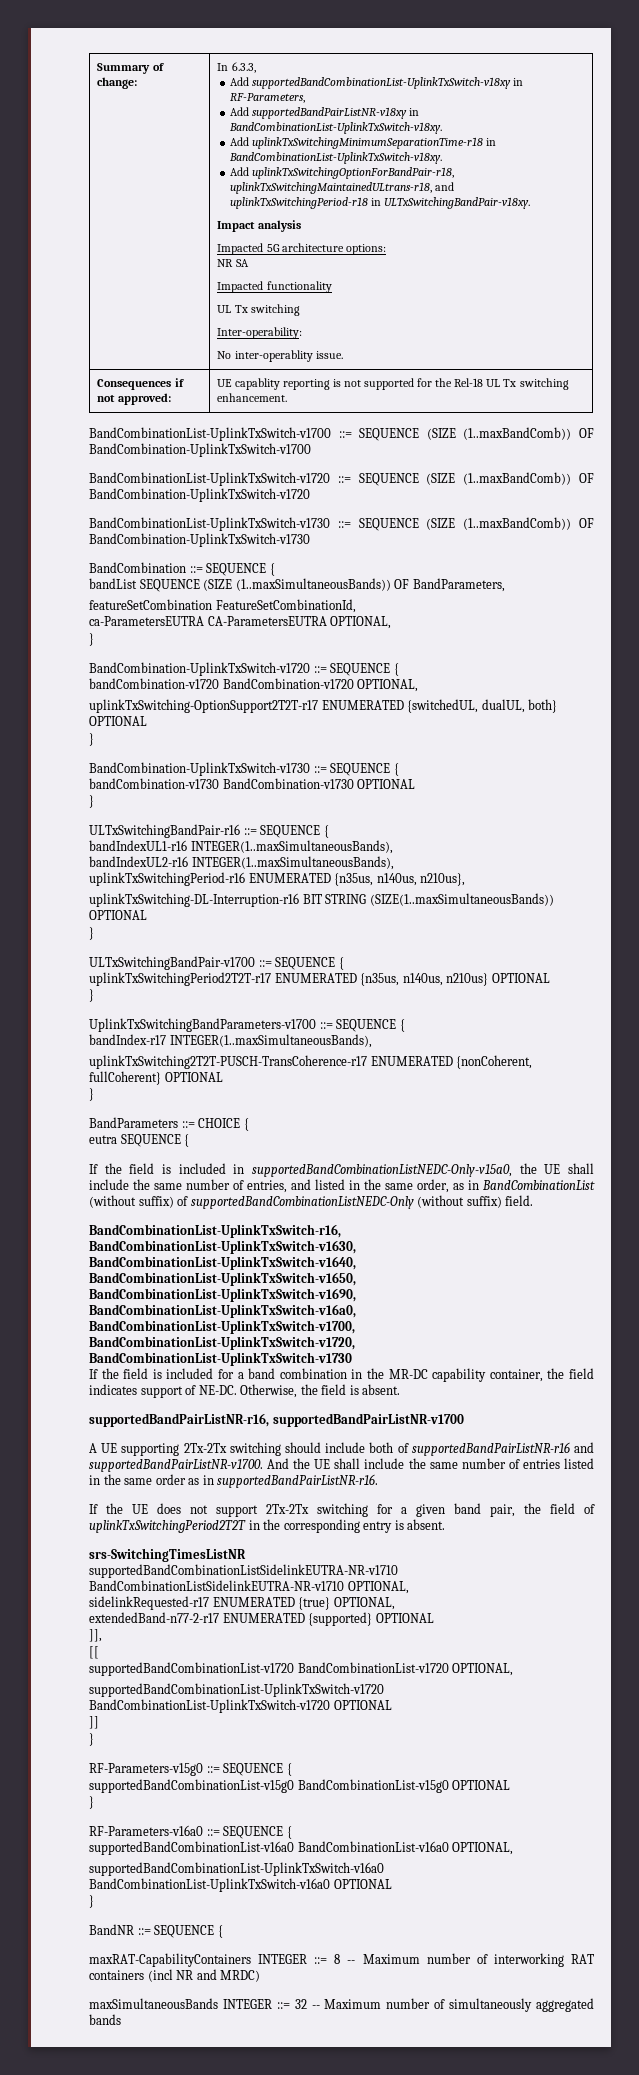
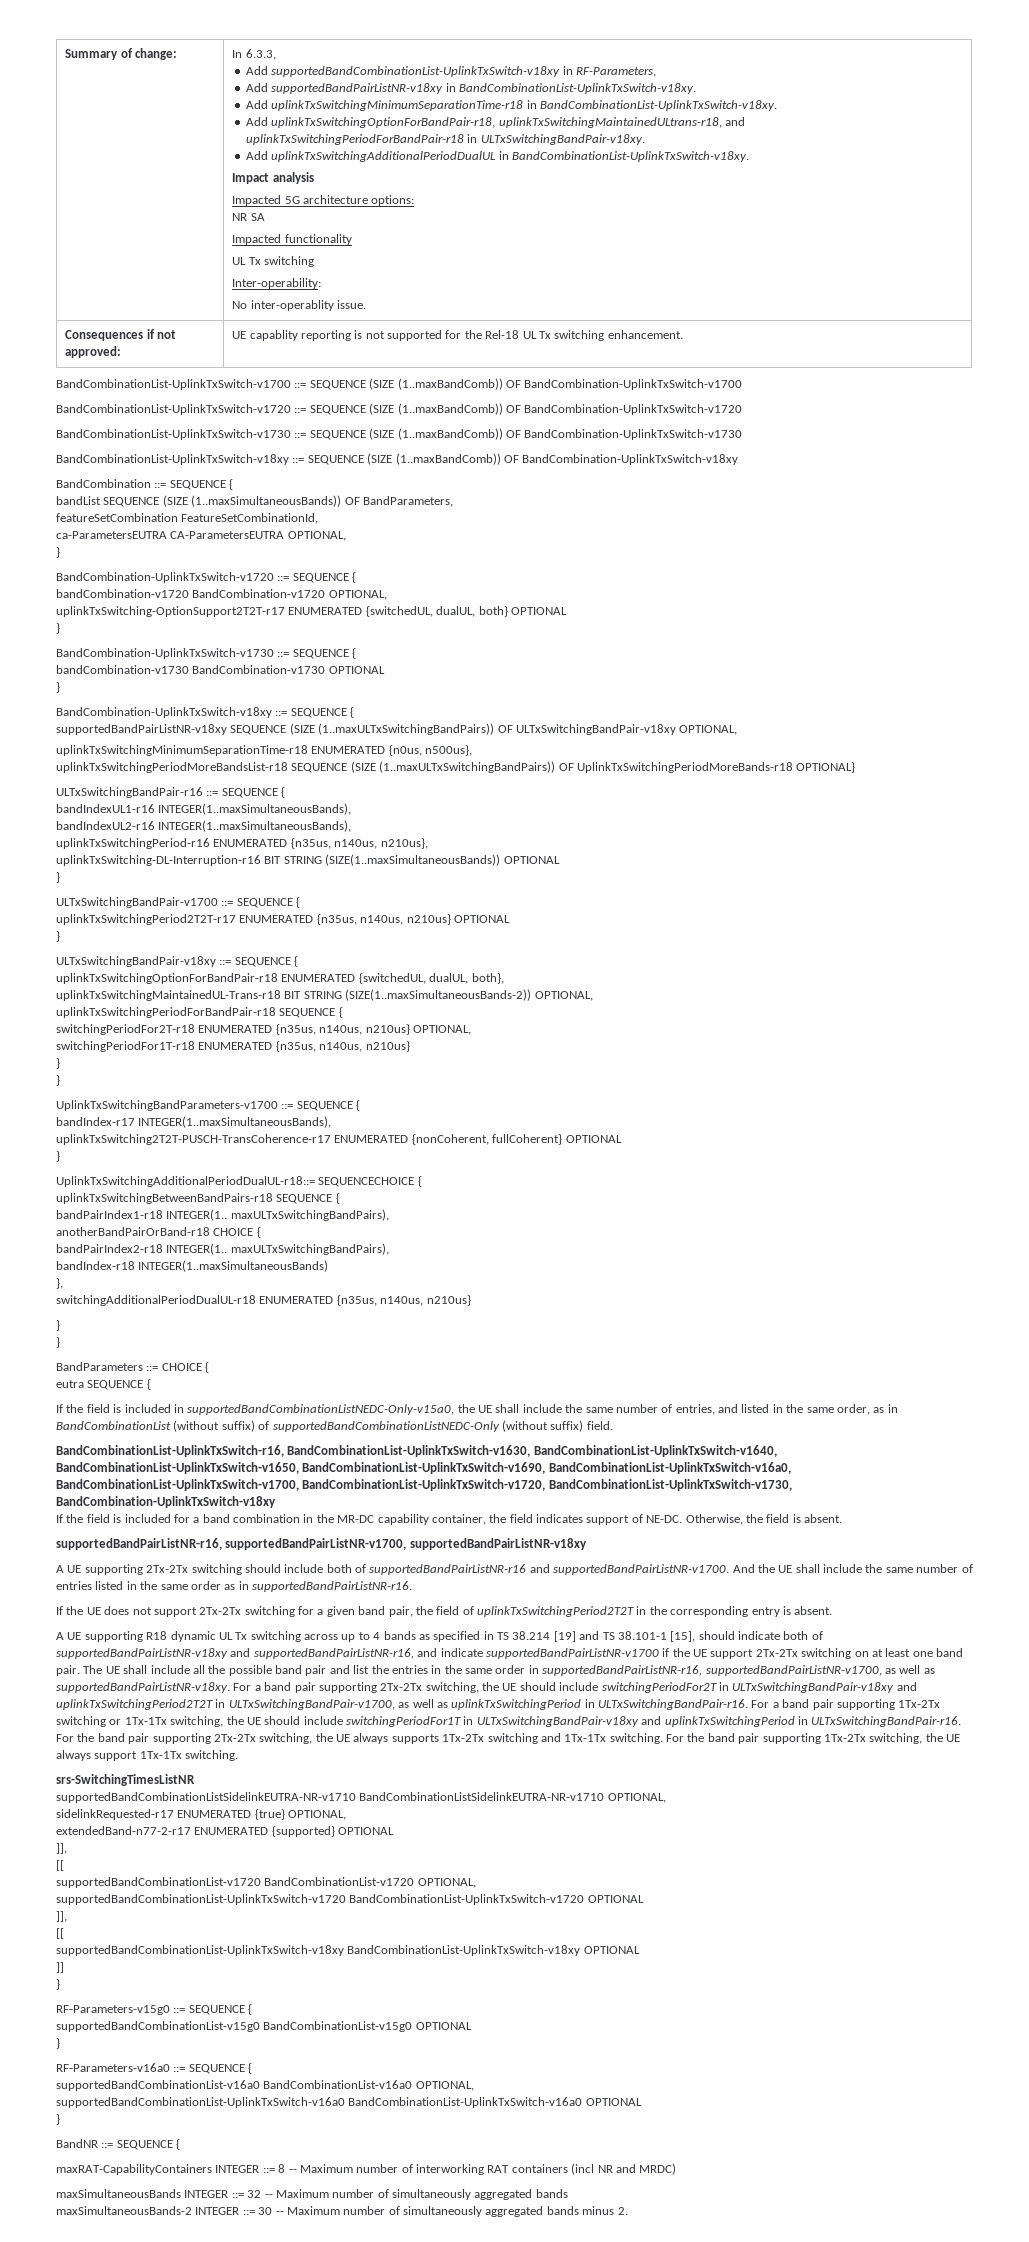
- Add uplinkTxSwitchingOptionForBandPair-r18, uplinkTxSwitchingMaintainedULtrans-r18, and uplinkTxSwitchingPeriod-r18 in ULTxSwitchingBandPair-v18xy.
+ Add uplinkTxSwitchingOptionForBandPair-r18, uplinkTxSwitchingMaintainedULtrans-r18, and uplinkTxSwitchingPeriodForBandPair-r18 in ULTxSwitchingBandPair-v18xy.
+ Add uplinkTxSwitchingAdditionalPeriodDualUL in BandCombinationList-UplinkTxSwitch-v18xy.
+ BandCombinationList-UplinkTxSwitch-v18xy ::= SEQUENCE (SIZE (1..maxBandComb)) OF BandCombination-UplinkTxSwitch-v18xy
+ BandCombination-UplinkTxSwitch-v18xy ::= SEQUENCE {
+ supportedBandPairListNR-v18xy SEQUENCE (SIZE (1..maxULTxSwitchingBandPairs)) OF ULTxSwitchingBandPair-v18xy OPTIONAL,
+ uplinkTxSwitchingMinimumSeparationTime-r18 ENUMERATED {n0us, n500us},
+ uplinkTxSwitchingPeriodMoreBandsList-r18 SEQUENCE (SIZE (1..maxULTxSwitchingBandPairs)) OF UplinkTxSwitchingPeriodMoreBands-r18 OPTIONAL}
+ ULTxSwitchingBandPair-v18xy ::= SEQUENCE {
+ uplinkTxSwitchingOptionForBandPair-r18 ENUMERATED {switchedUL, dualUL, both},
+ uplinkTxSwitchingMaintainedUL-Trans-r18 BIT STRING (SIZE(1..maxSimultaneousBands-2)) OPTIONAL,
+ uplinkTxSwitchingPeriodForBandPair-r18 SEQUENCE {
+ switchingPeriodFor2T-r18 ENUMERATED {n35us, n140us, n210us} OPTIONAL,
+ switchingPeriodFor1T-r18 ENUMERATED {n35us, n140us, n210us}
+ }
+ }
+ UplinkTxSwitchingAdditionalPeriodDualUL-r18::= SEQUENCECHOICE {
+ uplinkTxSwitchingBetweenBandPairs-r18 SEQUENCE {
+ bandPairIndex1-r18 INTEGER(1.. maxULTxSwitchingBandPairs),
+ anotherBandPairOrBand-r18 CHOICE {
+ bandPairIndex2-r18 INTEGER(1.. maxULTxSwitchingBandPairs),
+ bandIndex-r18 INTEGER(1..maxSimultaneousBands)
+ },
+ switchingAdditionalPeriodDualUL-r18 ENUMERATED {n35us, n140us, n210us}
+ }
+ }
- BandCombinationList-UplinkTxSwitch-r16, BandCombinationList-UplinkTxSwitch-v1630, BandCombinationList-UplinkTxSwitch-v1640, BandCombinationList-UplinkTxSwitch-v1650, BandCombinationList-UplinkTxSwitch-v1690, BandCombinationList-UplinkTxSwitch-v16a0, BandCombinationList-UplinkTxSwitch-v1700, BandCombinationList-UplinkTxSwitch-v1720, BandCombinationList-UplinkTxSwitch-v1730
+ BandCombinationList-UplinkTxSwitch-r16, BandCombinationList-UplinkTxSwitch-v1630, BandCombinationList-UplinkTxSwitch-v1640, BandCombinationList-UplinkTxSwitch-v1650, BandCombinationList-UplinkTxSwitch-v1690, BandCombinationList-UplinkTxSwitch-v16a0, BandCombinationList-UplinkTxSwitch-v1700, BandCombinationList-UplinkTxSwitch-v1720, BandCombinationList-UplinkTxSwitch-v1730, BandCombination-UplinkTxSwitch-v18xy
- supportedBandPairListNR-r16, supportedBandPairListNR-v1700
+ supportedBandPairListNR-r16, supportedBandPairListNR-v1700, supportedBandPairListNR-v18xy
+ A UE supporting R18 dynamic UL Tx switching across up to 4 bands as specified in TS 38.214 [19] and TS 38.101-1 [15], should indicate both of supportedBandPairListNR-v18xy and supportedBandPairListNR-r16, and indicate supportedBandPairListNR-v1700 if the UE support 2Tx-2Tx switching on at least one band pair. The UE shall include all the possible band pair and list the entries in the same order in supportedBandPairListNR-r16, supportedBandPairListNR-v1700, as well as supportedBandPairListNR-v18xy. For a band pair supporting 2Tx-2Tx switching, the UE should include switchingPeriodFor2T in ULTxSwitchingBandPair-v18xy and uplinkTxSwitchingPeriod2T2T in ULTxSwitchingBandPair-v1700, as well as uplinkTxSwitchingPeriod in ULTxSwitchingBandPair-r16. For a band pair supporting 1Tx-2Tx switching or 1Tx-1Tx switching, the UE should include switchingPeriodFor1T in ULTxSwitchingBandPair-v18xy and uplinkTxSwitchingPeriod in ULTxSwitchingBandPair-r16. For the band pair supporting 2Tx-2Tx switching, the UE always supports 1Tx-2Tx switching and 1Tx-1Tx switching. For the band pair supporting 1Tx-2Tx switching, the UE always support 1Tx-1Tx switching.
  supportedBandCombinationList-UplinkTxSwitch-v1720 BandCombinationList-UplinkTxSwitch-v1720 OPTIONAL
+ ]],
+ [[
+ supportedBandCombinationList-UplinkTxSwitch-v18xy BandCombinationList-UplinkTxSwitch-v18xy OPTIONAL
+ maxSimultaneousBands-2 INTEGER ::= 30 -- Maximum number of simultaneously aggregated bands minus 2.

